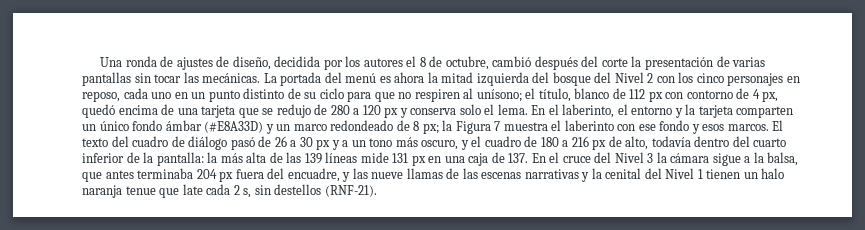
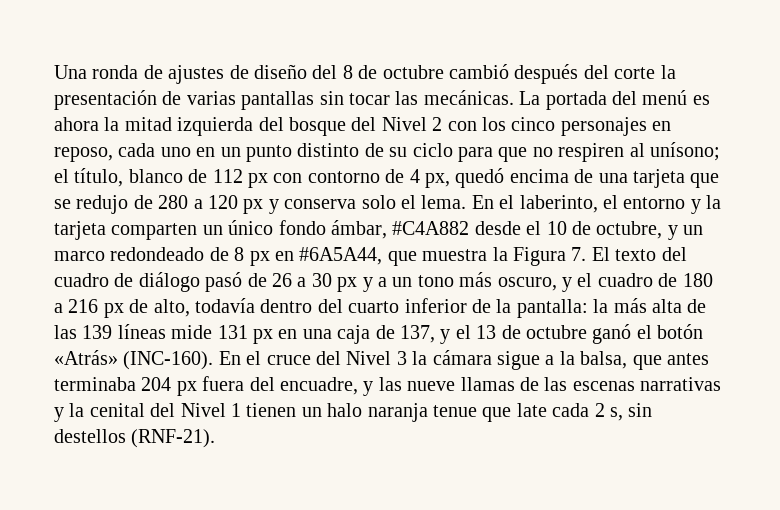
- Una ronda de ajustes de diseño, decidida por los autores el 8 de octubre, cambió después del corte la presentación de varias pantallas sin tocar las mecánicas.
+ Una ronda de ajustes de diseño del 8 de octubre cambió después del corte la presentación de varias pantallas sin tocar las mecánicas.
- En el laberinto, el entorno y la tarjeta comparten un único fondo ámbar (#E8A33D) y un marco redondeado de 8 px; la Figura 7 muestra el laberinto con ese fondo y esos marcos. El texto del cuadro de diálogo pasó de 26 a 30 px y a un tono más oscuro, y el cuadro de 180 a 216 px de alto, todavía dentro del cuarto inferior de la pantalla:
+ En el laberinto, el entorno y la tarjeta comparten un único fondo ámbar, #C4A882 desde el 10 de octubre, y un marco redondeado de 8 px en #6A5A44, que muestra la Figura 7. El texto del cuadro de diálogo pasó de 26 a 30 px y a un tono más oscuro, y el cuadro de 180 a 216 px de alto, todavía dentro del cuarto inferior de la pantalla:
- la más alta de las 139 líneas mide 131 px en una caja de 137. En el cruce del Nivel 3 la cámara sigue a la balsa, que antes terminaba 204 px fuera del encuadre, y las nueve llamas de las escenas narrativas y la cenital del Nivel 1 tienen un halo naranja tenue que late cada 2 s, sin destellos (RNF-21).
+ la más alta de las 139 líneas mide 131 px en una caja de 137, y el 13 de octubre ganó el botón «Atrás» (INC-160). En el cruce del Nivel 3 la cámara sigue a la balsa, que antes terminaba 204 px fuera del encuadre, y las nueve llamas de las escenas narrativas y la cenital del Nivel 1 tienen un halo naranja tenue que late cada 2 s, sin destellos (RNF-21).

